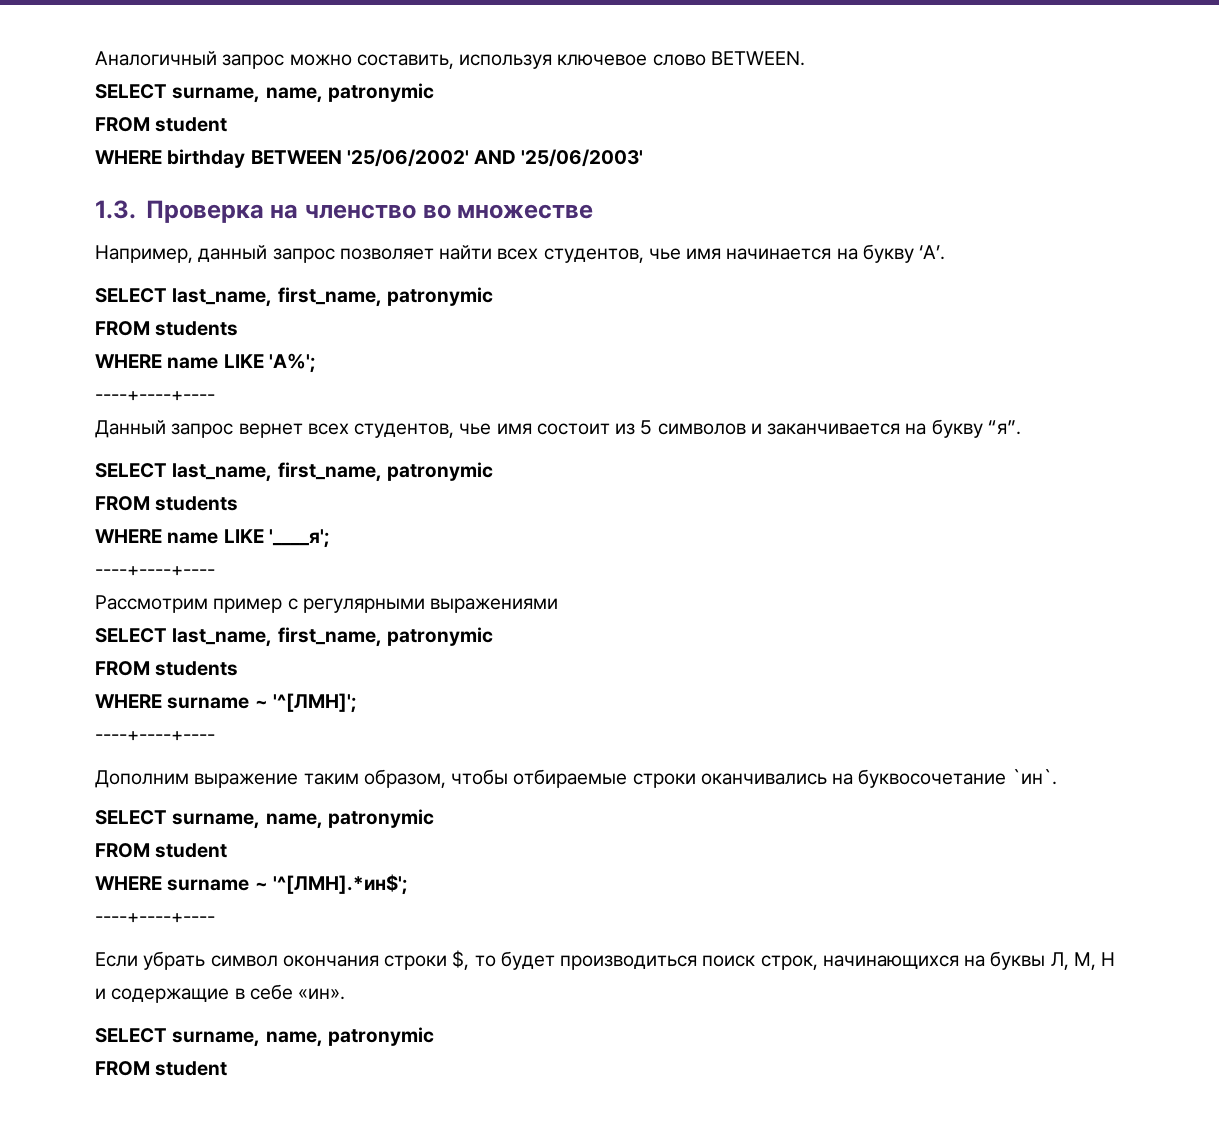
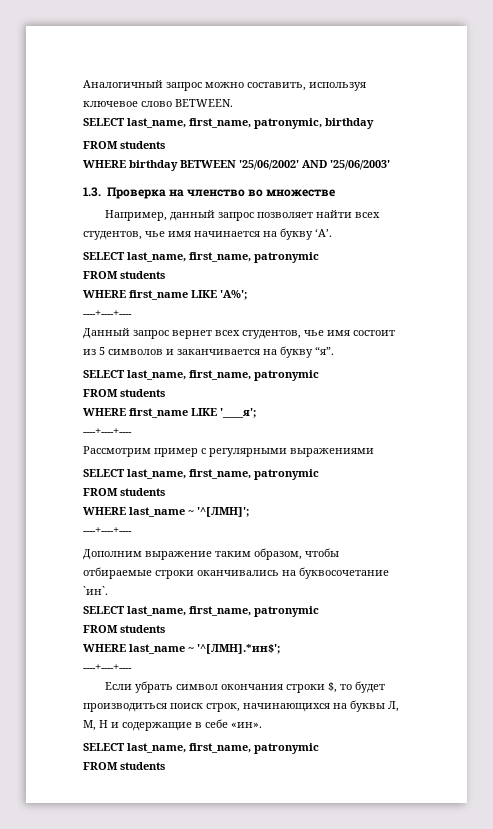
  Аналогичный запрос можно составить, используя ключевое слово BETWEEN.
- SELECT surname, name, patronymic
- FROM student
+ SELECT last_name, first_name, patronymic, birthday
+ FROM students
- WHERE name LIKE 'А%';
+ WHERE first_name LIKE 'А%';
- WHERE name LIKE '____я';
+ WHERE first_name LIKE '____я';
- WHERE surname ~ '^[ЛМН]';
+ WHERE last_name ~ '^[ЛМН]';
  Дополним выражение таким образом, чтобы отбираемые строки оканчивались на буквосочетание `ин`.
- SELECT surname, name, patronymic
- FROM student
- WHERE surname ~ '^[ЛМН].*ин$';
+ SELECT last_name, first_name, patronymic
+ FROM students
+ WHERE last_name ~ '^[ЛМН].*ин$';
  Если убрать символ окончания строки $, то будет производиться поиск строк, начинающихся на буквы Л, М, Н и содержащие в себе «ин».
- SELECT surname, name, patronymic
- FROM student
+ SELECT last_name, first_name, patronymic
+ FROM students

